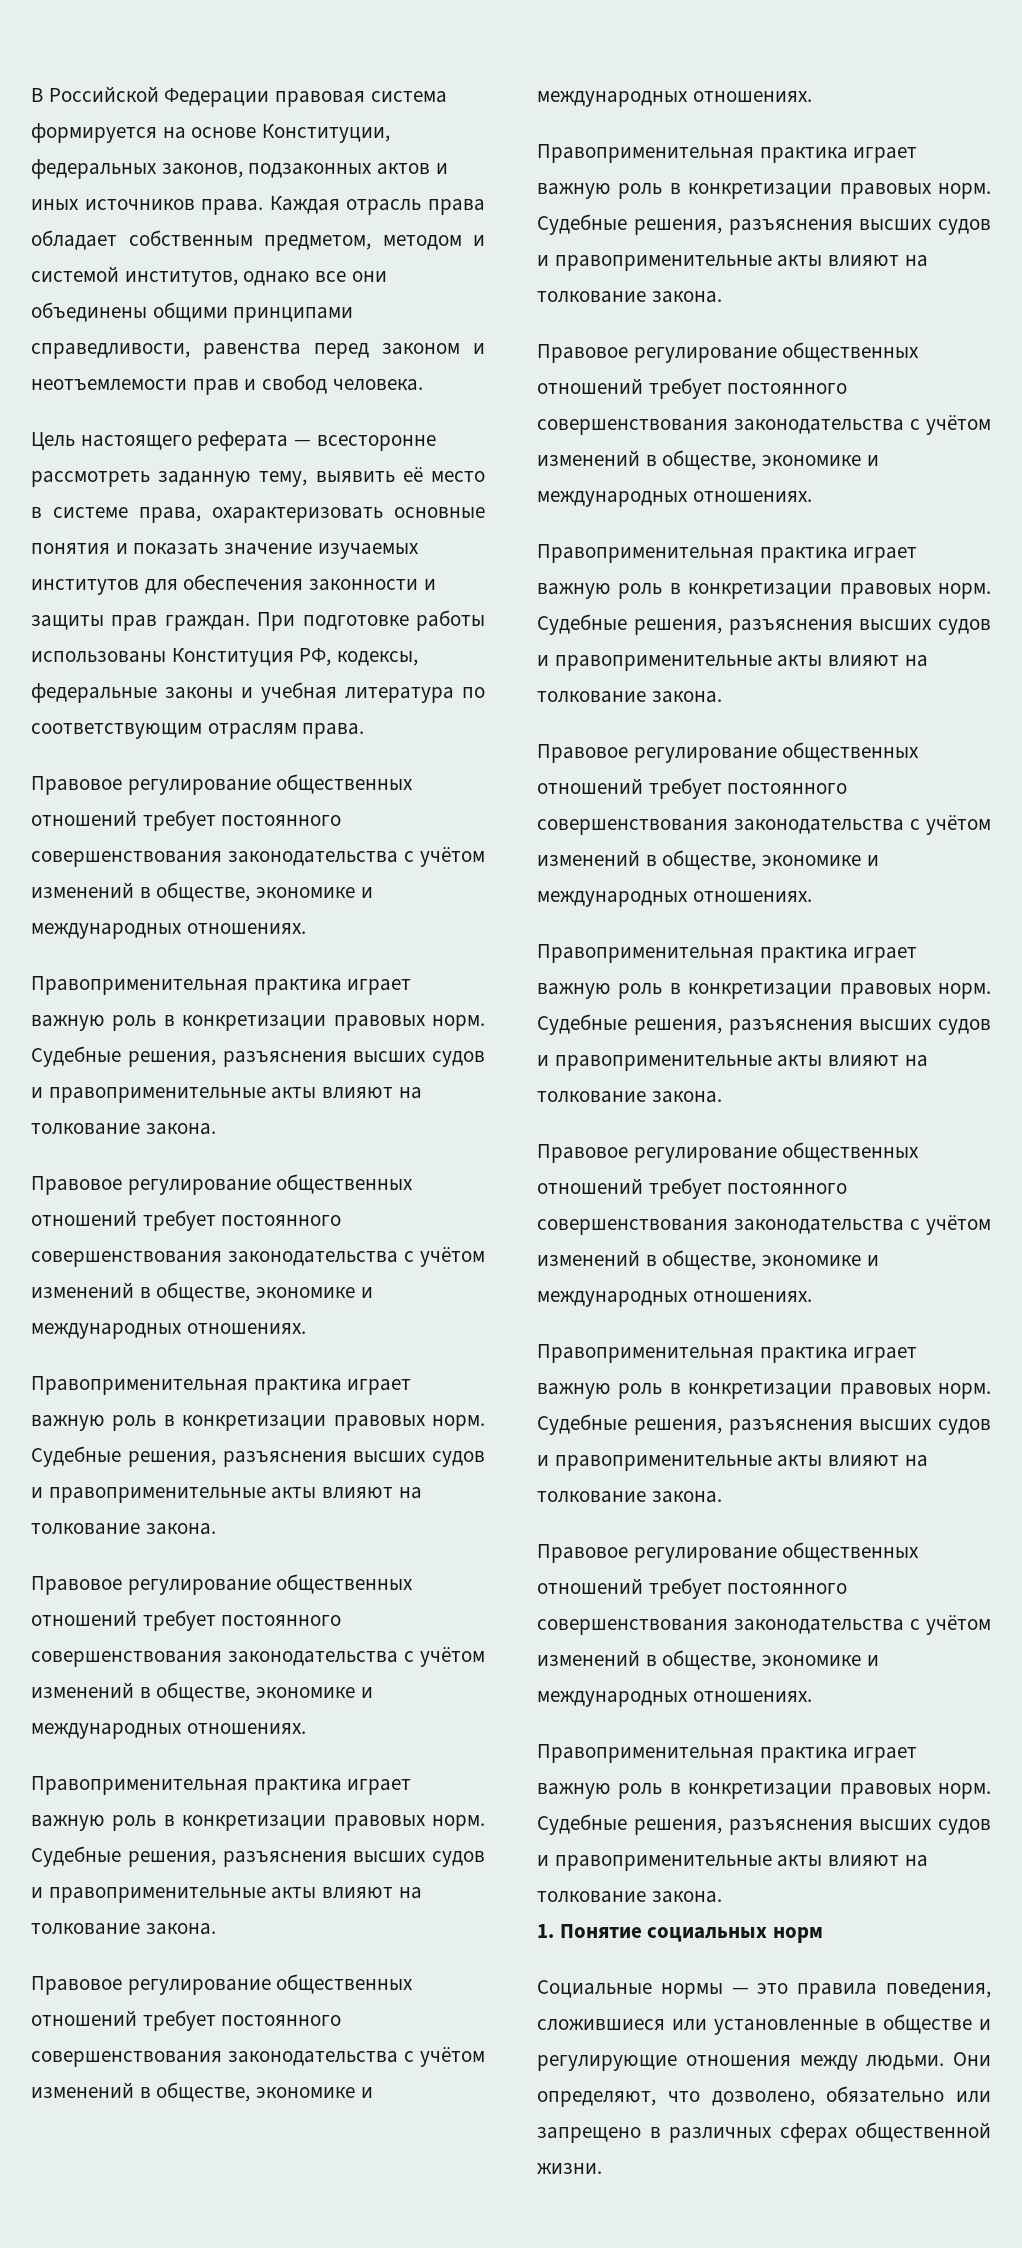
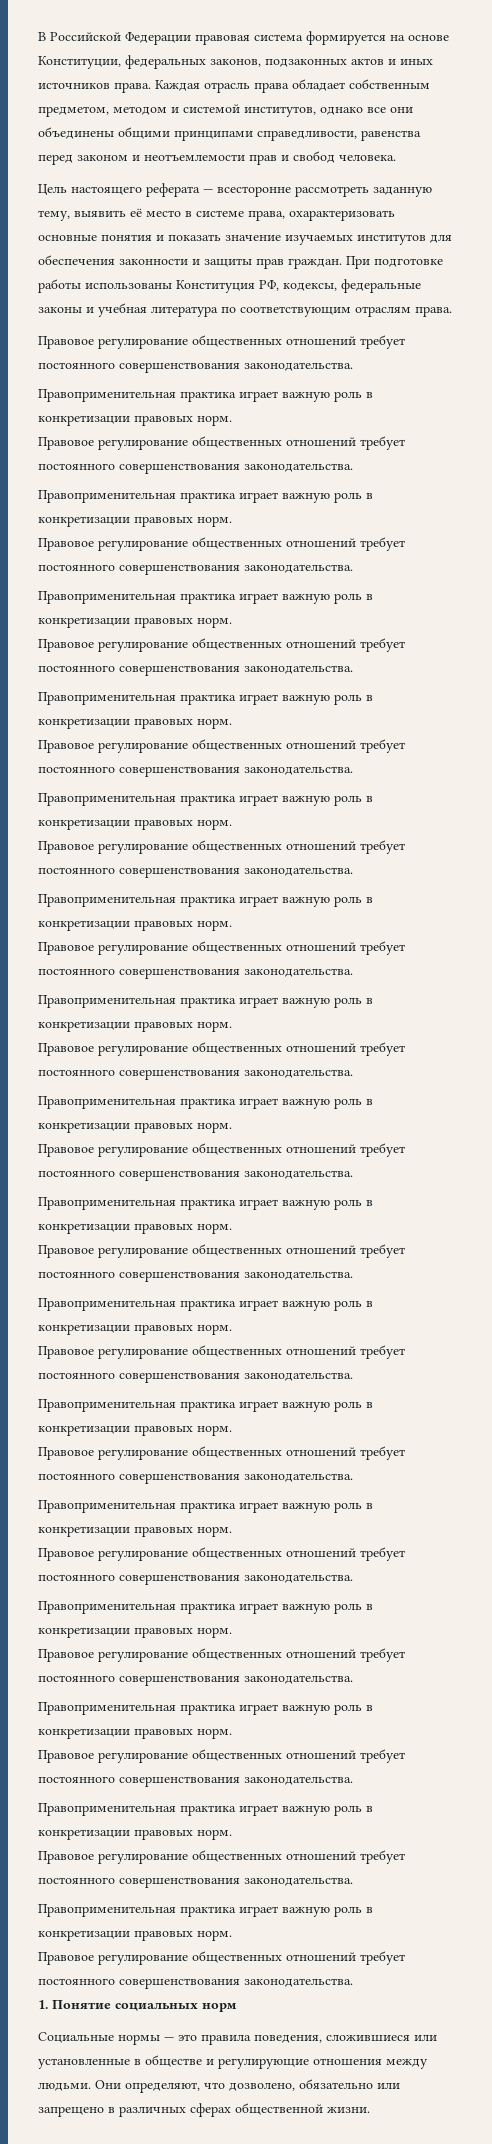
  При подготовке работы использованы Конституция РФ, кодексы, федеральные законы и учебная литература по соответствующим отраслям права.
- Правовое регулирование общественных отношений требует постоянного совершенствования законодательства с учётом изменений в обществе, экономике и международных отношениях.
- Правоприменительная практика играет важную роль в конкретизации правовых норм. Судебные решения, разъяснения высших судов и правоприменительные акты влияют на толкование закона.
- Правовое регулирование общественных отношений требует постоянного совершенствования законодательства с учётом изменений в обществе, экономике и международных отношениях.
- Правоприменительная практика играет важную роль в конкретизации правовых норм. Судебные решения, разъяснения высших судов и правоприменительные акты влияют на толкование закона.
- Правовое регулирование общественных отношений требует постоянного совершенствования законодательства с учётом изменений в обществе, экономике и международных отношениях.
- Правоприменительная практика играет важную роль в конкретизации правовых норм. Судебные решения, разъяснения высших судов и правоприменительные акты влияют на толкование закона.
- Правовое регулирование общественных отношений требует постоянного совершенствования законодательства с учётом изменений в обществе, экономике и международных отношениях.
- Правоприменительная практика играет важную роль в конкретизации правовых норм. Судебные решения, разъяснения высших судов и правоприменительные акты влияют на толкование закона.
- Правовое регулирование общественных отношений требует постоянного совершенствования законодательства с учётом изменений в обществе, экономике и международных отношениях.
- Правоприменительная практика играет важную роль в конкретизации правовых норм. Судебные решения, разъяснения высших судов и правоприменительные акты влияют на толкование закона.
- Правовое регулирование общественных отношений требует постоянного совершенствования законодательства с учётом изменений в обществе, экономике и международных отношениях.
- Правоприменительная практика играет важную роль в конкретизации правовых норм. Судебные решения, разъяснения высших судов и правоприменительные акты влияют на толкование закона.
- Правовое регулирование общественных отношений требует постоянного совершенствования законодательства с учётом изменений в обществе, экономике и международных отношениях.
- Правоприменительная практика играет важную роль в конкретизации правовых норм. Судебные решения, разъяснения высших судов и правоприменительные акты влияют на толкование закона.
- Правовое регулирование общественных отношений требует постоянного совершенствования законодательства с учётом изменений в обществе, экономике и международных отношениях.
- Правоприменительная практика играет важную роль в конкретизации правовых норм. Судебные решения, разъяснения высших судов и правоприменительные акты влияют на толкование закона.
+ Правовое регулирование общественных отношений требует постоянного совершенствования законодательства.
+ Правоприменительная практика играет важную роль в конкретизации правовых норм.
+ Правовое регулирование общественных отношений требует постоянного совершенствования законодательства.
+ Правоприменительная практика играет важную роль в конкретизации правовых норм.
+ Правовое регулирование общественных отношений требует постоянного совершенствования законодательства.
+ Правоприменительная практика играет важную роль в конкретизации правовых норм.
+ Правовое регулирование общественных отношений требует постоянного совершенствования законодательства.
+ Правоприменительная практика играет важную роль в конкретизации правовых норм.
+ Правовое регулирование общественных отношений требует постоянного совершенствования законодательства.
+ Правоприменительная практика играет важную роль в конкретизации правовых норм.
+ Правовое регулирование общественных отношений требует постоянного совершенствования законодательства.
+ Правоприменительная практика играет важную роль в конкретизации правовых норм.
+ Правовое регулирование общественных отношений требует постоянного совершенствования законодательства.
+ Правоприменительная практика играет важную роль в конкретизации правовых норм.
+ Правовое регулирование общественных отношений требует постоянного совершенствования законодательства.
+ Правоприменительная практика играет важную роль в конкретизации правовых норм.
+ Правовое регулирование общественных отношений требует постоянного совершенствования законодательства.
+ Правоприменительная практика играет важную роль в конкретизации правовых норм.
+ Правовое регулирование общественных отношений требует постоянного совершенствования законодательства.
+ Правоприменительная практика играет важную роль в конкретизации правовых норм.
+ Правовое регулирование общественных отношений требует постоянного совершенствования законодательства.
+ Правоприменительная практика играет важную роль в конкретизации правовых норм.
+ Правовое регулирование общественных отношений требует постоянного совершенствования законодательства.
+ Правоприменительная практика играет важную роль в конкретизации правовых норм.
+ Правовое регулирование общественных отношений требует постоянного совершенствования законодательства.
+ Правоприменительная практика играет важную роль в конкретизации правовых норм.
+ Правовое регулирование общественных отношений требует постоянного совершенствования законодательства.
+ Правоприменительная практика играет важную роль в конкретизации правовых норм.
+ Правовое регулирование общественных отношений требует постоянного совершенствования законодательства.
+ Правоприменительная практика играет важную роль в конкретизации правовых норм.
+ Правовое регулирование общественных отношений требует постоянного совершенствования законодательства.
+ Правоприменительная практика играет важную роль в конкретизации правовых норм.
+ Правовое регулирование общественных отношений требует постоянного совершенствования законодательства.

